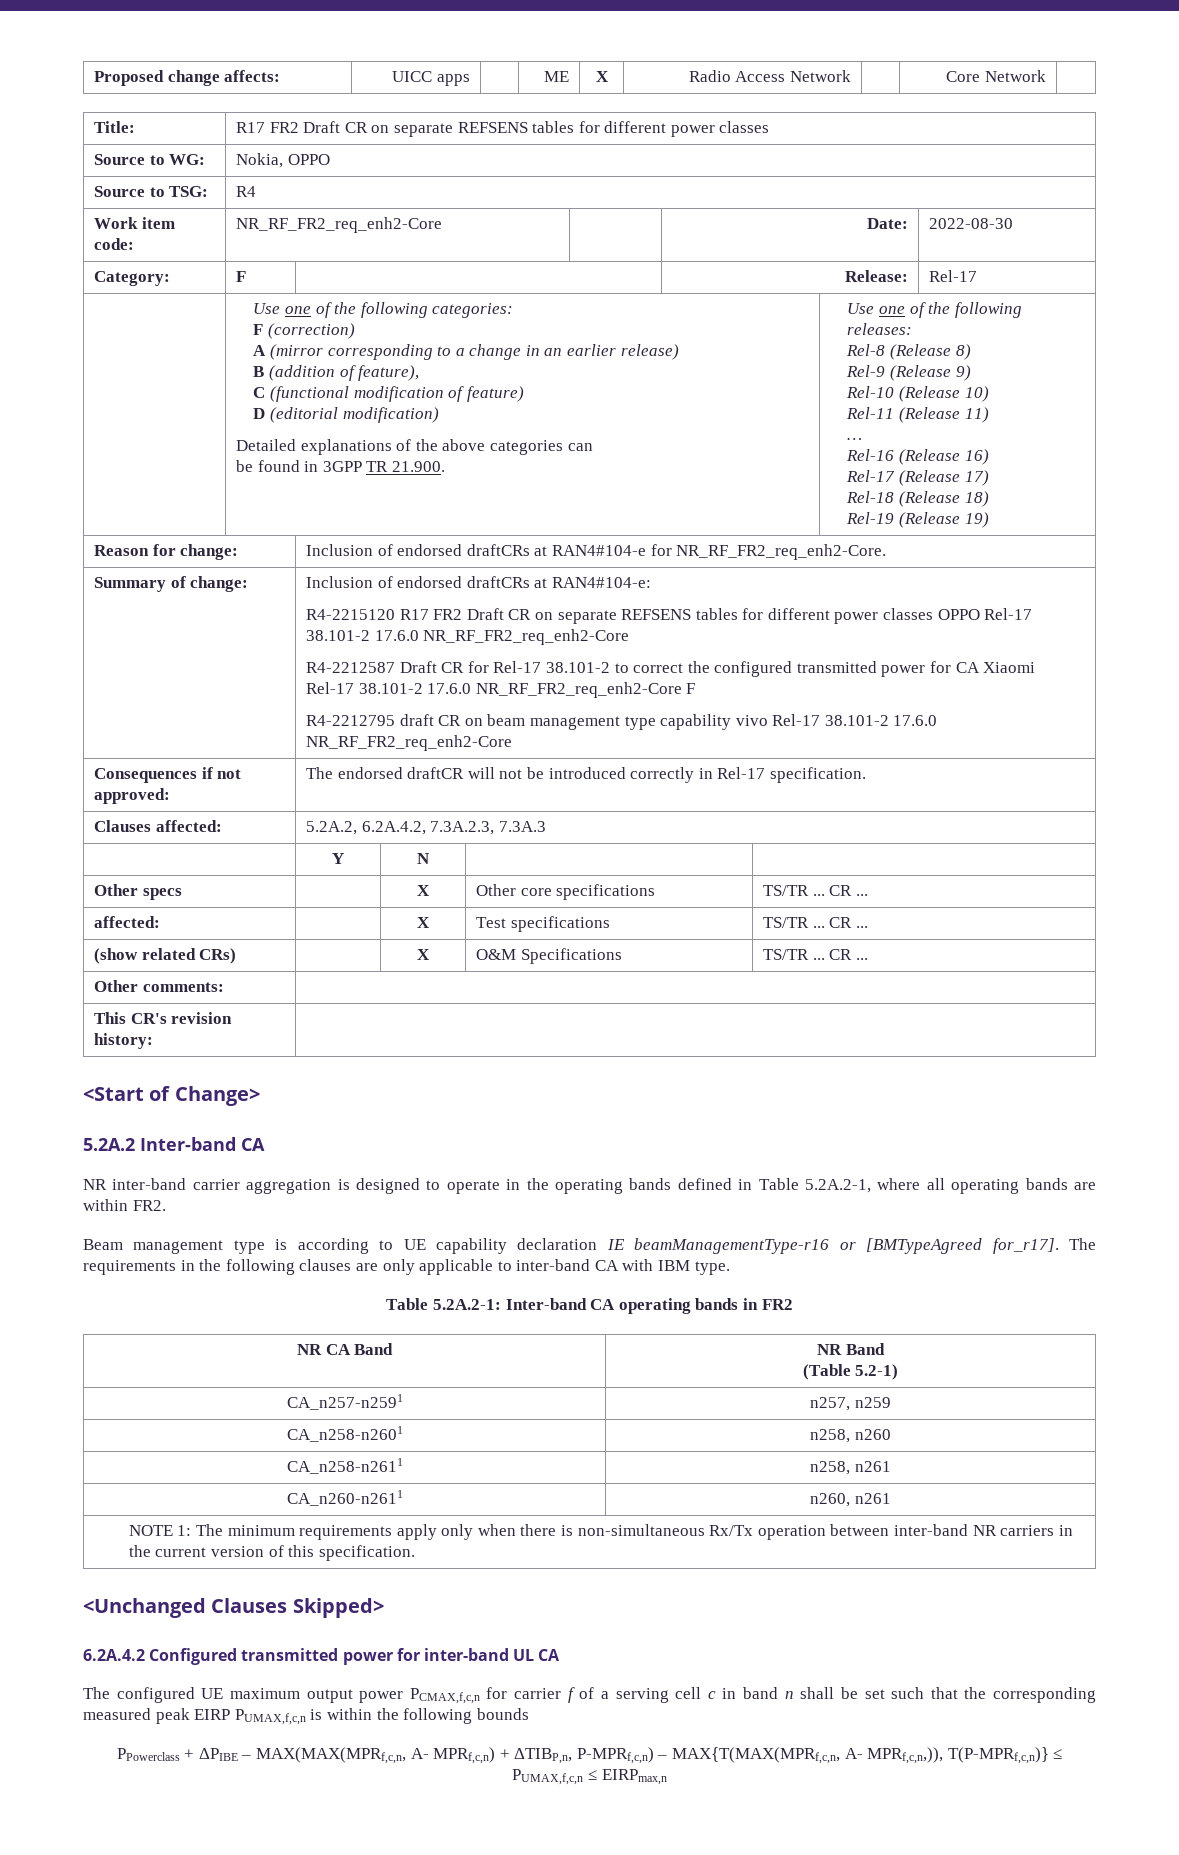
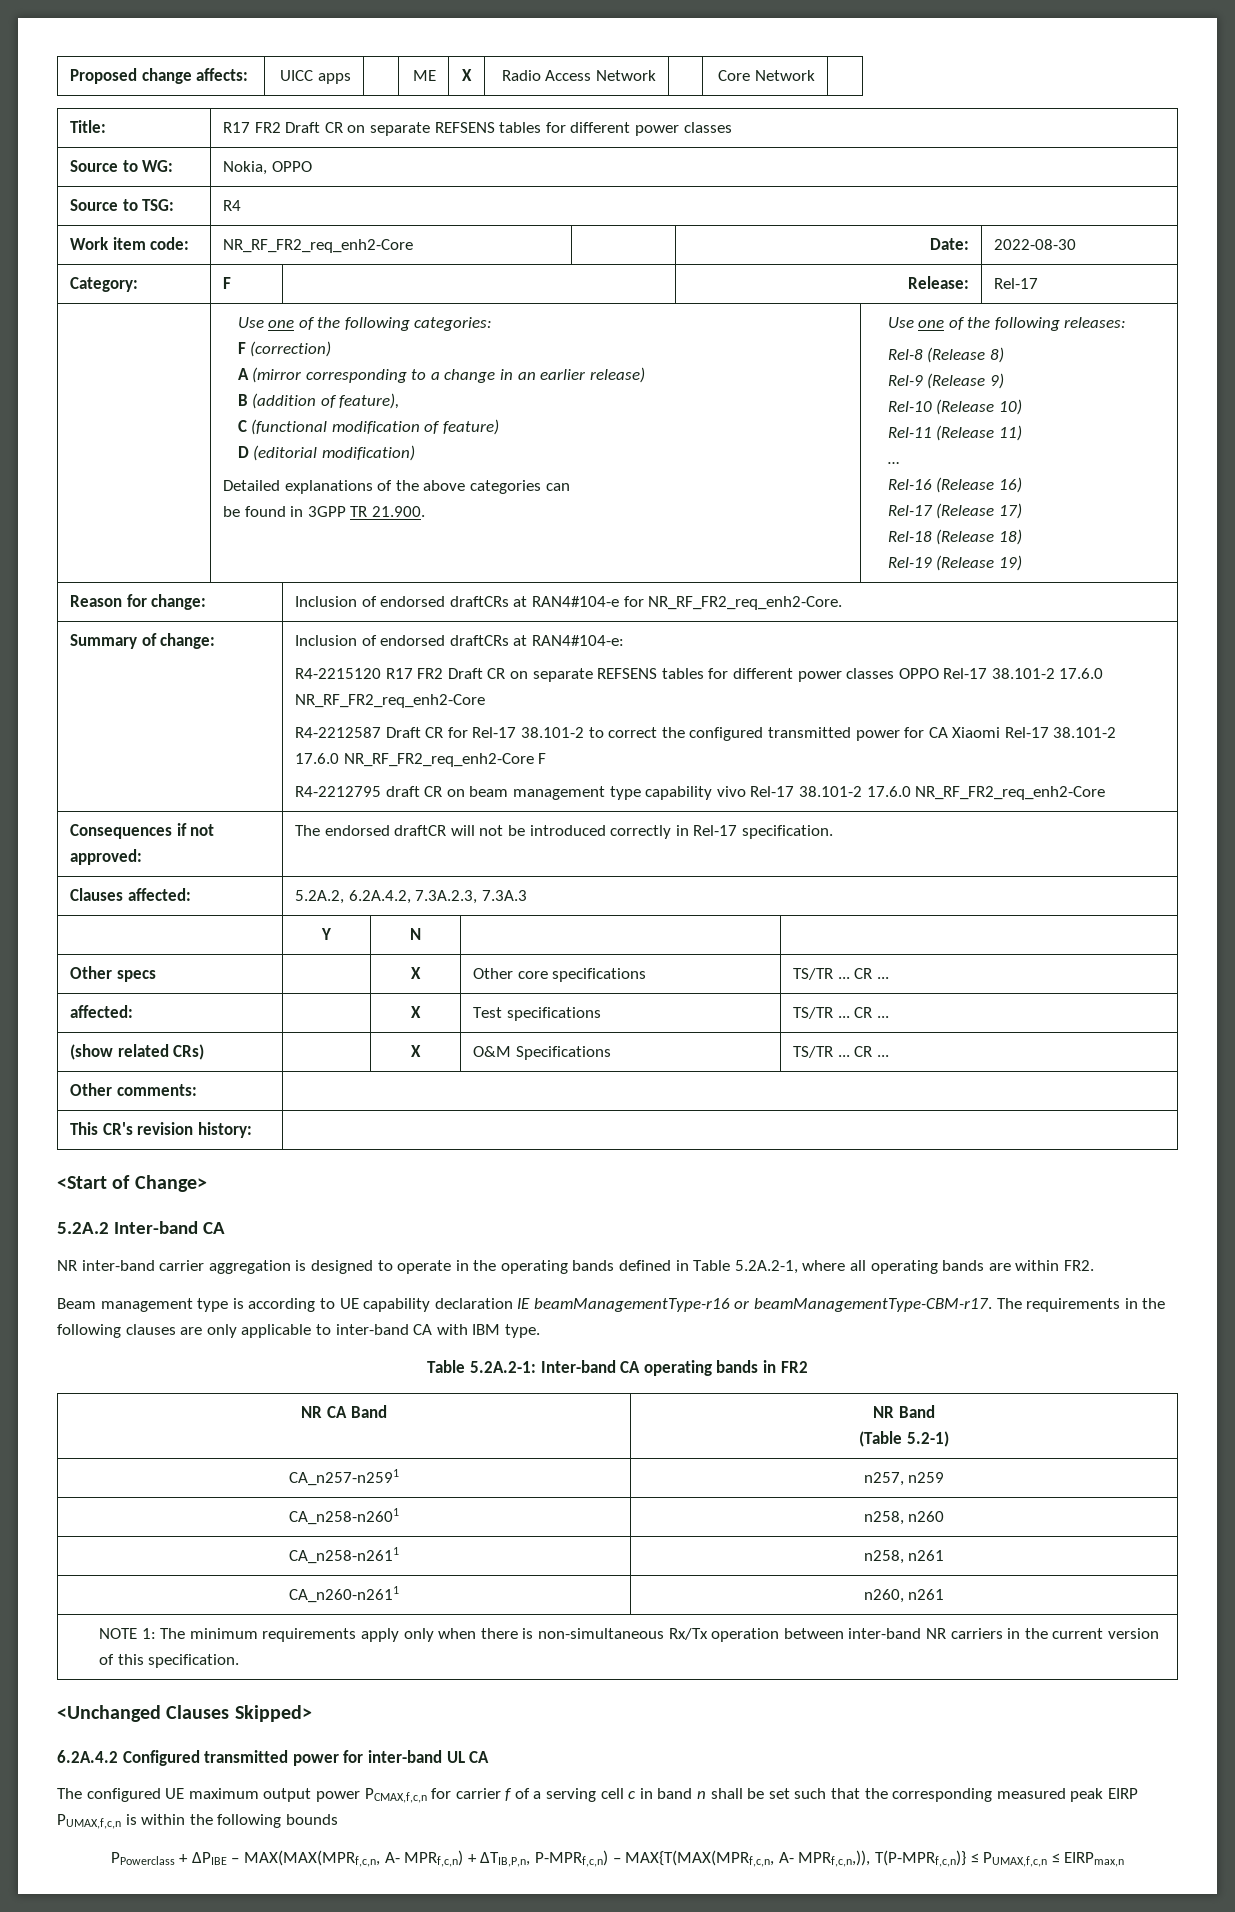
- Beam management type is according to UE capability declaration IE beamManagementType-r16 or [BMTypeAgreed for_r17].
+ Beam management type is according to UE capability declaration IE beamManagementType-r16 or beamManagementType-CBM-r17.
- PPowerclass + ΔPIBE – MAX(MAX(MPRf,c,n, A- MPRf,c,n) + ΔTIBP,n, P-MPRf,c,n) – MAX{T(MAX(MPRf,c,n, A- MPRf,c,n,)), T(P-MPRf,c,n)} ≤ PUMAX,f,c,n ≤ EIRPmax,n
+ PPowerclass + ΔPIBE – MAX(MAX(MPRf,c,n, A- MPRf,c,n) + ΔTIB,P,n, P-MPRf,c,n) – MAX{T(MAX(MPRf,c,n, A- MPRf,c,n,)), T(P-MPRf,c,n)} ≤ PUMAX,f,c,n ≤ EIRPmax,n

